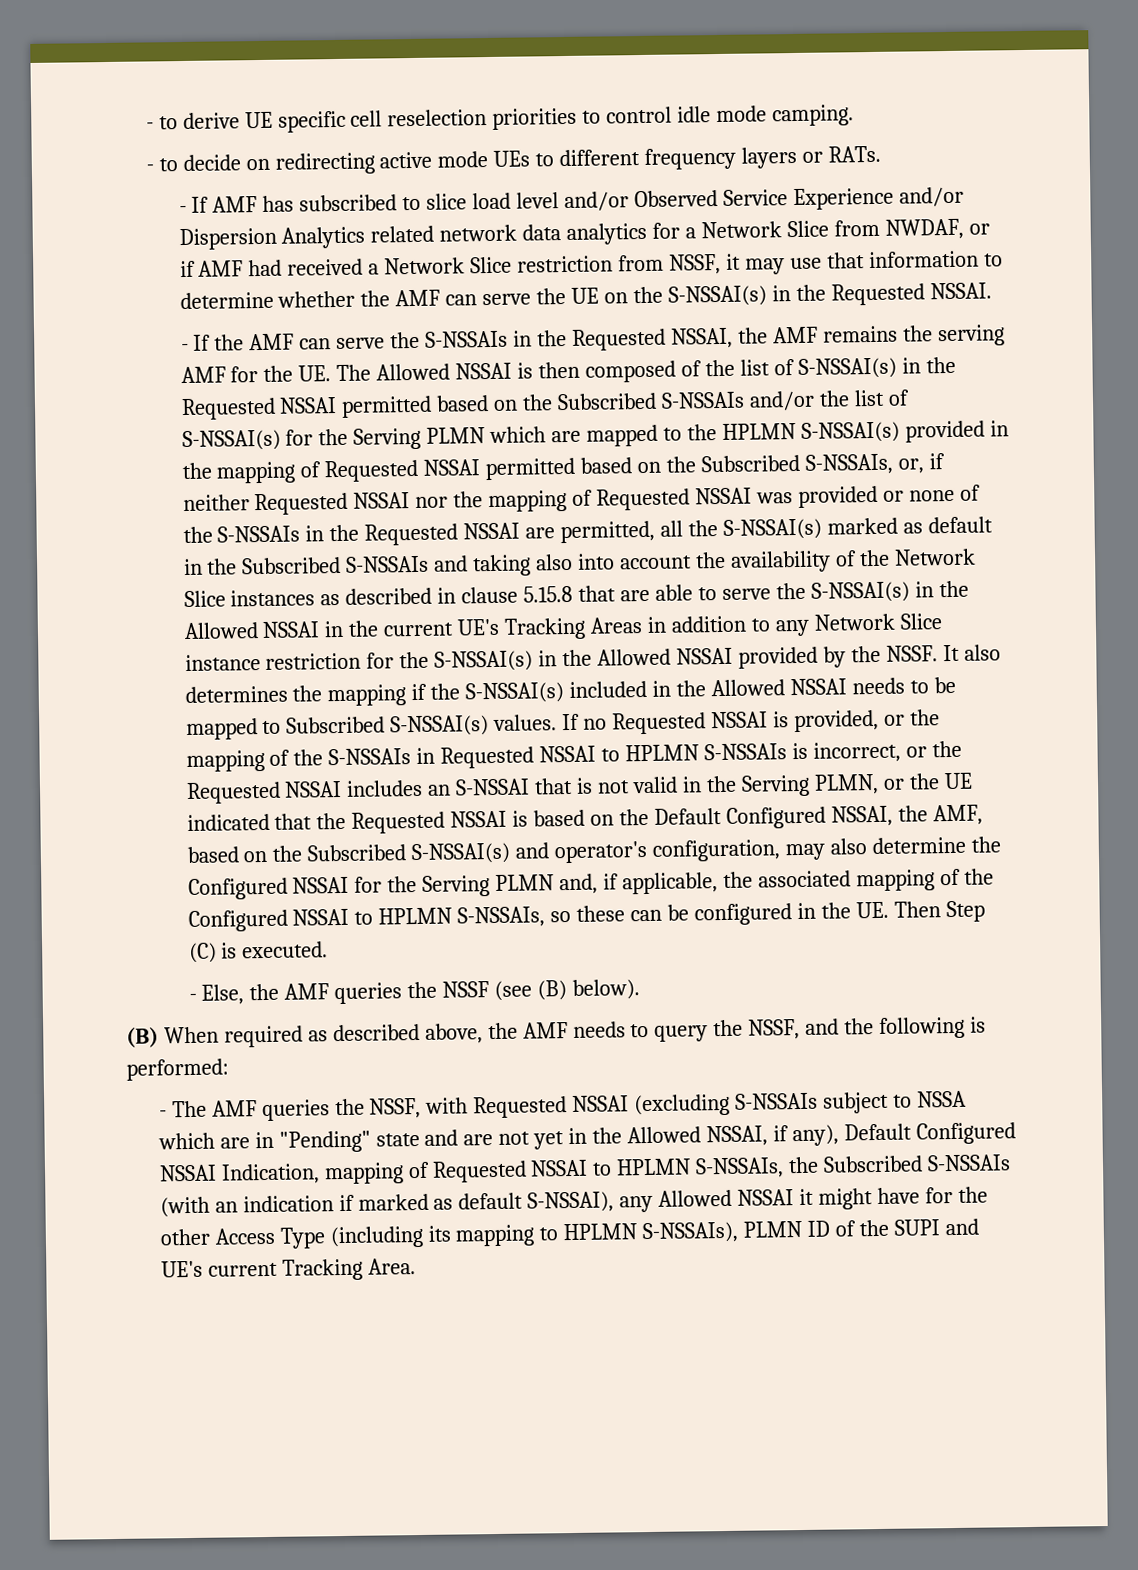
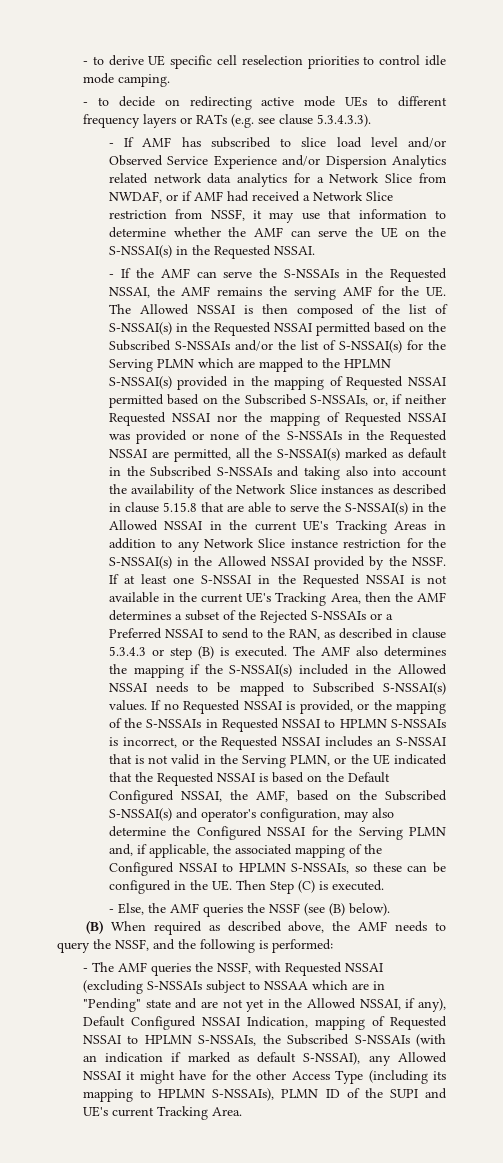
- - to decide on redirecting active mode UEs to different frequency layers or RATs.
+ - to decide on redirecting active mode UEs to different frequency layers or RATs (e.g. see clause 5.3.4.3.3).
- It also determines the mapping if the S-NSSAI(s) included in the Allowed NSSAI needs to be mapped to Subscribed S-NSSAI(s) values.
+ If at least one S-NSSAI in the Requested NSSAI is not available in the current UE's Tracking Area, then the AMF determines a subset of the Rejected S-NSSAIs or a Preferred NSSAI to send to the RAN, as described in clause 5.3.4.3 or step (B) is executed. The AMF also determines the mapping if the S-NSSAI(s) included in the Allowed NSSAI needs to be mapped to Subscribed S-NSSAI(s) values.
- - The AMF queries the NSSF, with Requested NSSAI (excluding S-NSSAIs subject to NSSA which are in "Pending" state and are not yet in the Allowed NSSAI, if any), Default Configured NSSAI Indication, mapping of Requested NSSAI to HPLMN S-NSSAIs, the Subscribed S-NSSAIs (with an indication if marked as default S-NSSAI), any Allowed NSSAI it might have for the other Access Type (including its mapping to HPLMN S-NSSAIs), PLMN ID of the SUPI and UE's current Tracking Area.
+ - The AMF queries the NSSF, with Requested NSSAI (excluding S-NSSAIs subject to NSSAA which are in "Pending" state and are not yet in the Allowed NSSAI, if any), Default Configured NSSAI Indication, mapping of Requested NSSAI to HPLMN S-NSSAIs, the Subscribed S-NSSAIs (with an indication if marked as default S-NSSAI), any Allowed NSSAI it might have for the other Access Type (including its mapping to HPLMN S-NSSAIs), PLMN ID of the SUPI and UE's current Tracking Area.

